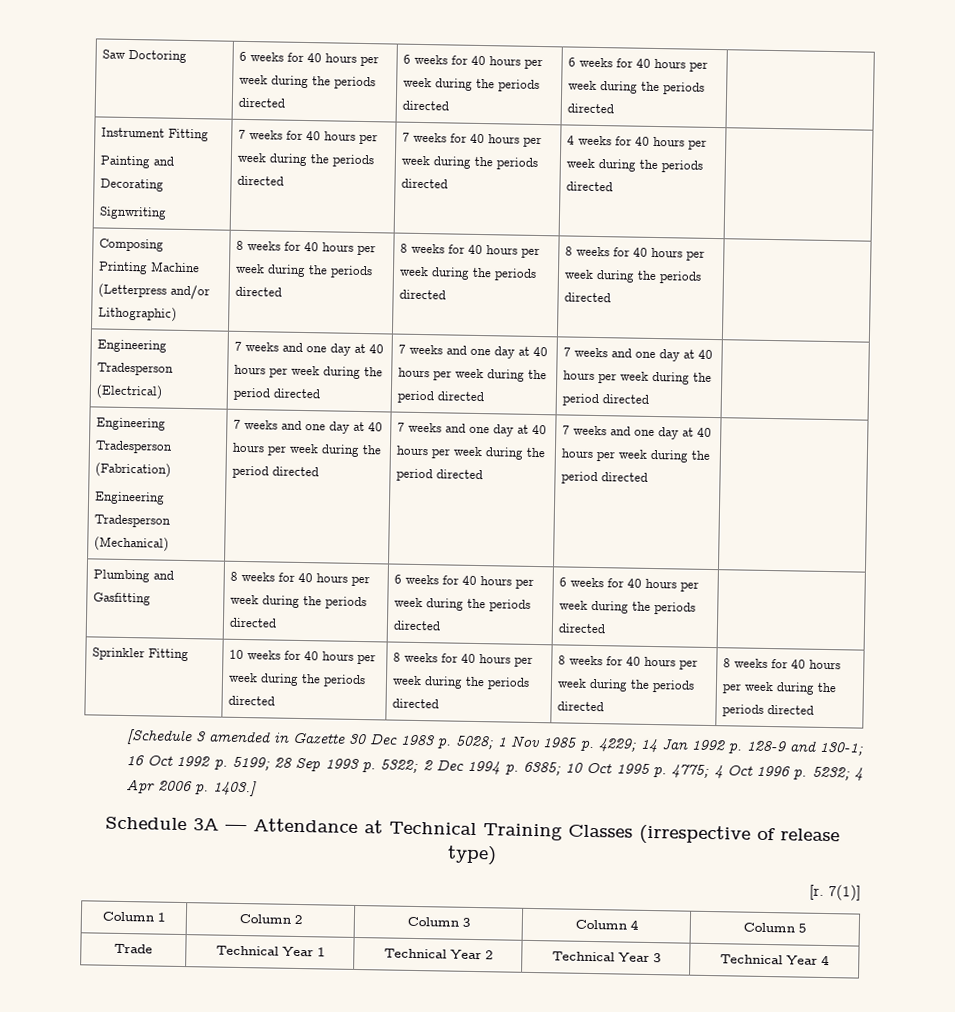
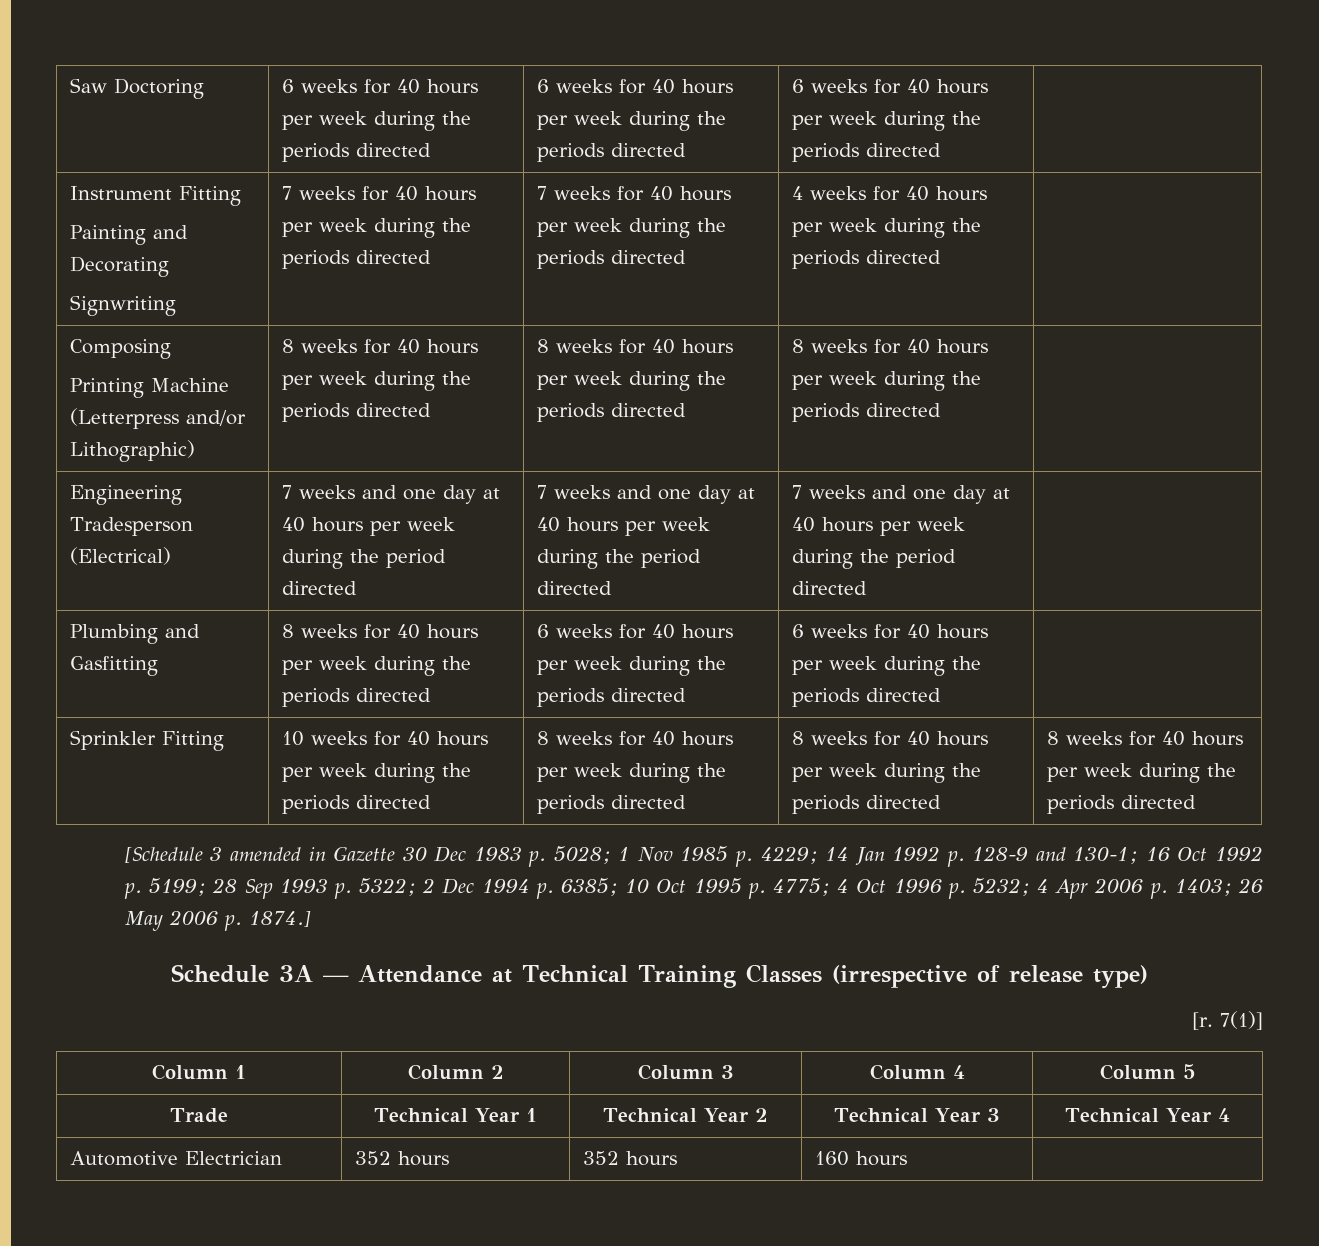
- Engineering Tradesperson (Fabrication)
- Engineering Tradesperson (Mechanical) | 7 weeks and one day at 40 hours per week during the period directed | 7 weeks and one day at 40 hours per week during the period directed | 7 weeks and one day at 40 hours per week during the period directed
- [Schedule 3 amended in Gazette 30 Dec 1983 p. 5028; 1 Nov 1985 p. 4229; 14 Jan 1992 p. 128-9 and 130-1; 16 Oct 1992 p. 5199; 28 Sep 1993 p. 5322; 2 Dec 1994 p. 6385; 10 Oct 1995 p. 4775; 4 Oct 1996 p. 5232; 4 Apr 2006 p. 1403.]
+ [Schedule 3 amended in Gazette 30 Dec 1983 p. 5028; 1 Nov 1985 p. 4229; 14 Jan 1992 p. 128-9 and 130-1; 16 Oct 1992 p. 5199; 28 Sep 1993 p. 5322; 2 Dec 1994 p. 6385; 10 Oct 1995 p. 4775; 4 Oct 1996 p. 5232; 4 Apr 2006 p. 1403; 26 May 2006 p. 1874.]
+ Automotive Electrician | 352 hours | 352 hours | 160 hours |

